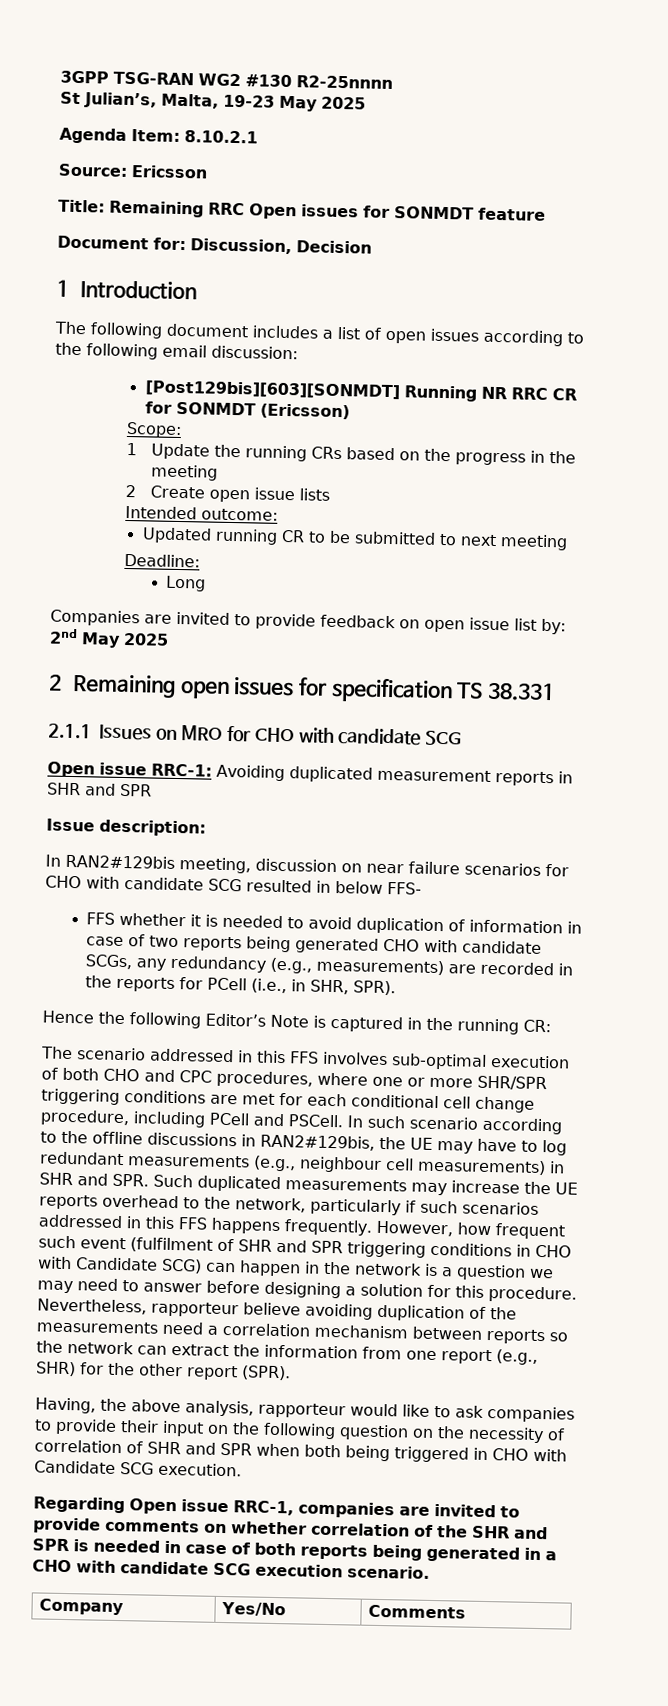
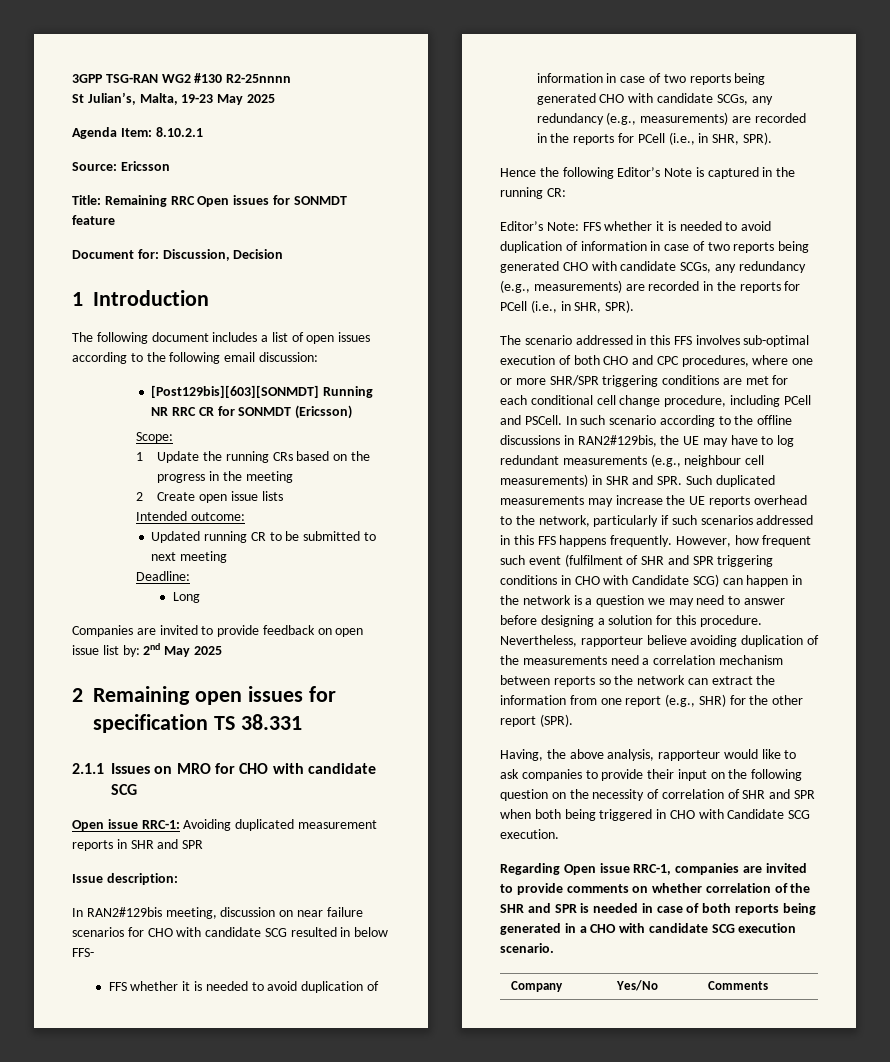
+ Editor’s Note: FFS whether it is needed to avoid duplication of information in case of two reports being generated CHO with candidate SCGs, any redundancy (e.g., measurements) are recorded in the reports for PCell (i.e., in SHR, SPR).

